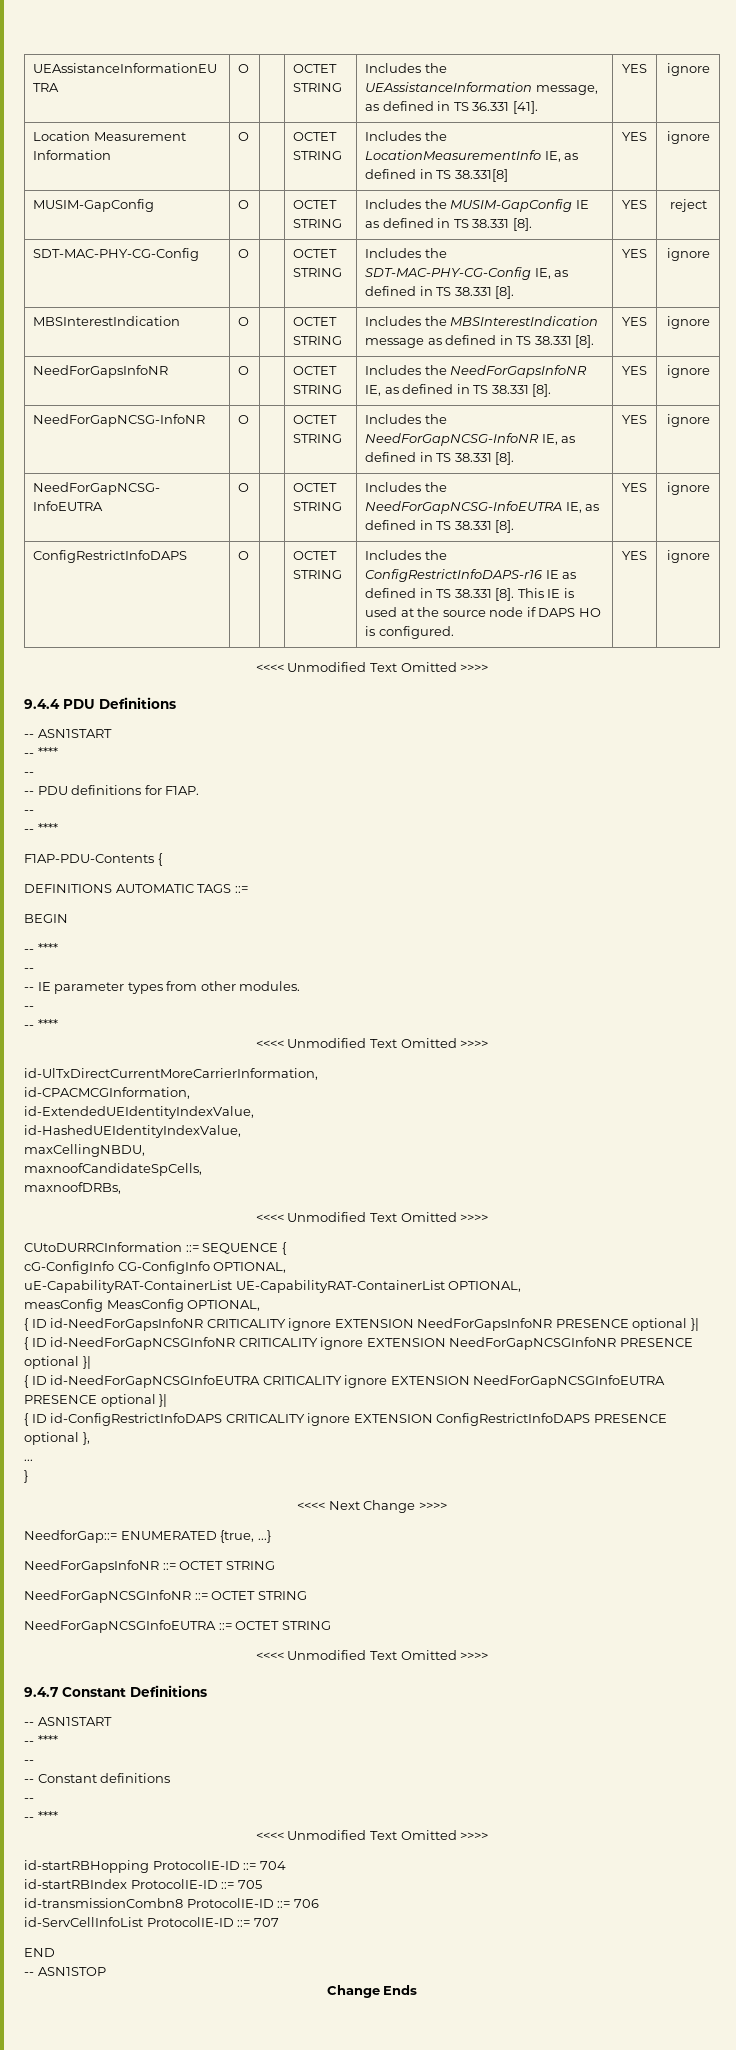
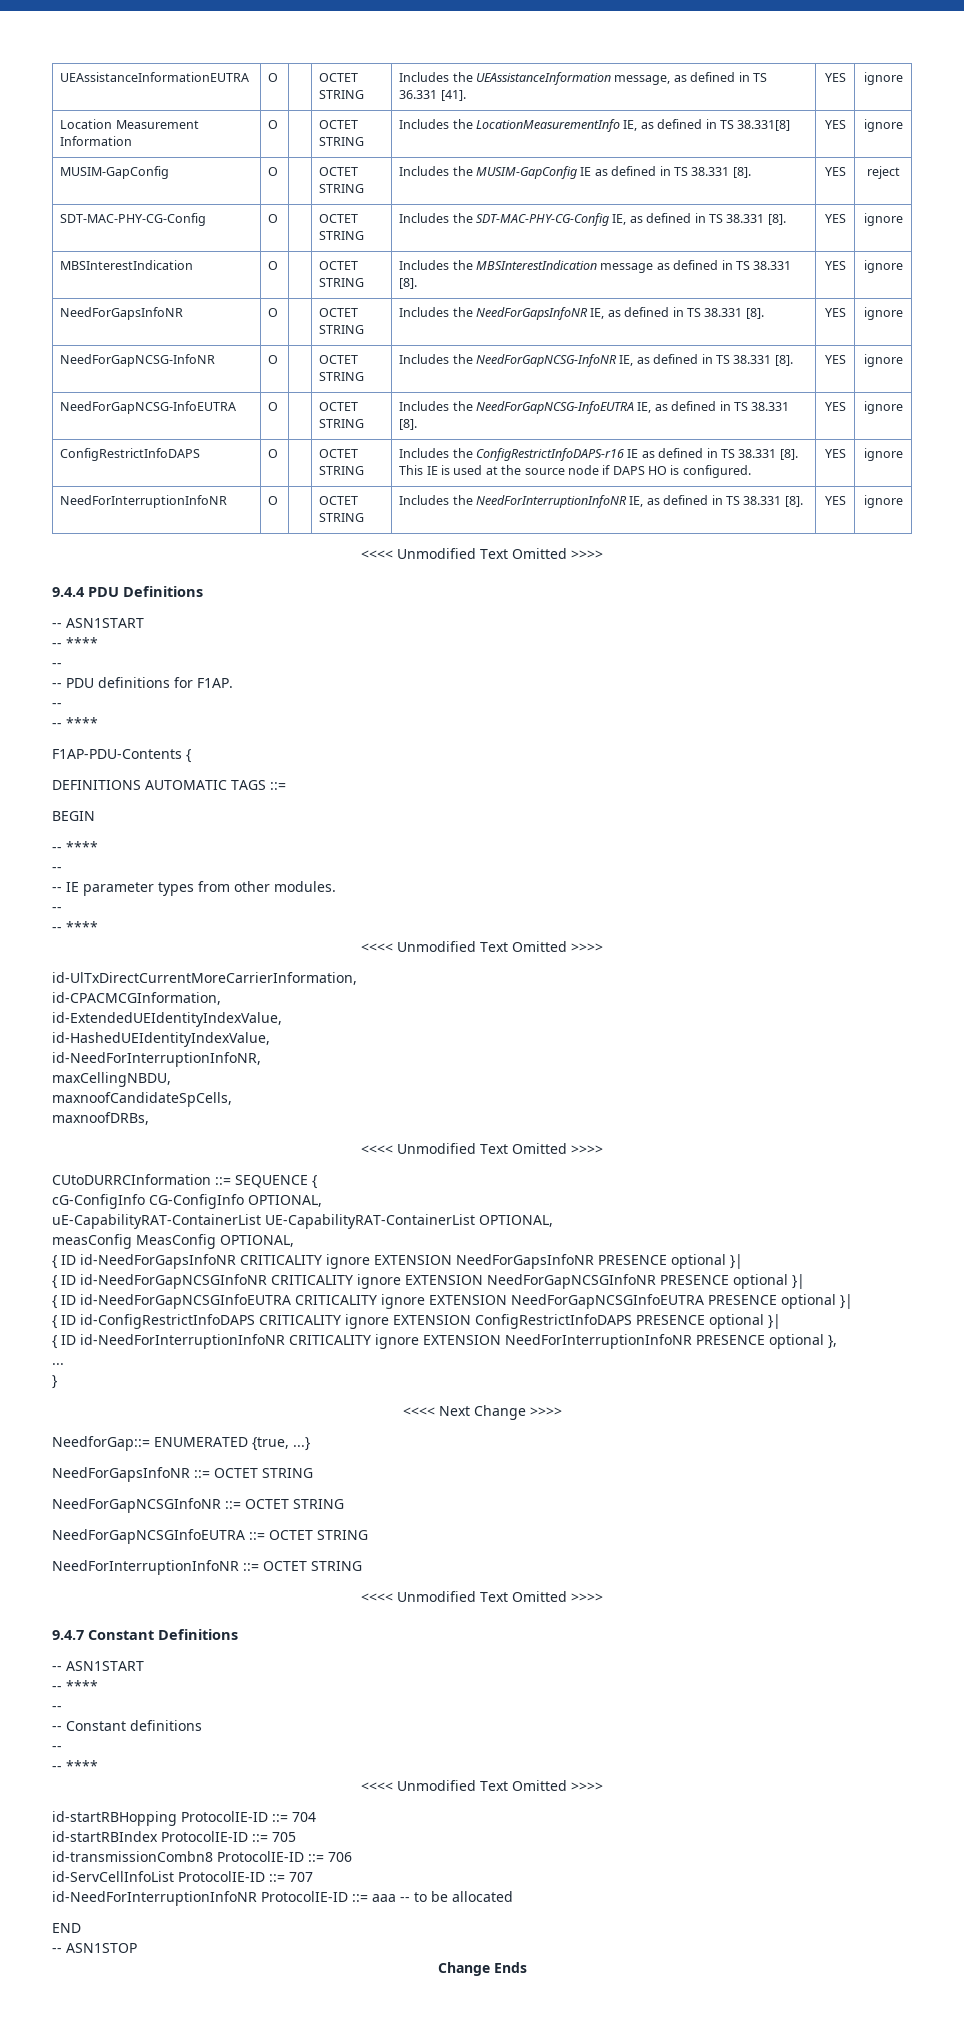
+ NeedForInterruptionInfoNR | O | | OCTET STRING | Includes the NeedForInterruptionInfoNR IE, as defined in TS 38.331 [8]. | YES | ignore
+ id-NeedForInterruptionInfoNR,
- { ID id-ConfigRestrictInfoDAPS CRITICALITY ignore EXTENSION ConfigRestrictInfoDAPS PRESENCE optional },
+ { ID id-ConfigRestrictInfoDAPS CRITICALITY ignore EXTENSION ConfigRestrictInfoDAPS PRESENCE optional }|
+ { ID id-NeedForInterruptionInfoNR CRITICALITY ignore EXTENSION NeedForInterruptionInfoNR PRESENCE optional },
+ NeedForInterruptionInfoNR ::= OCTET STRING
+ id-NeedForInterruptionInfoNR ProtocolIE-ID ::= aaa -- to be allocated

